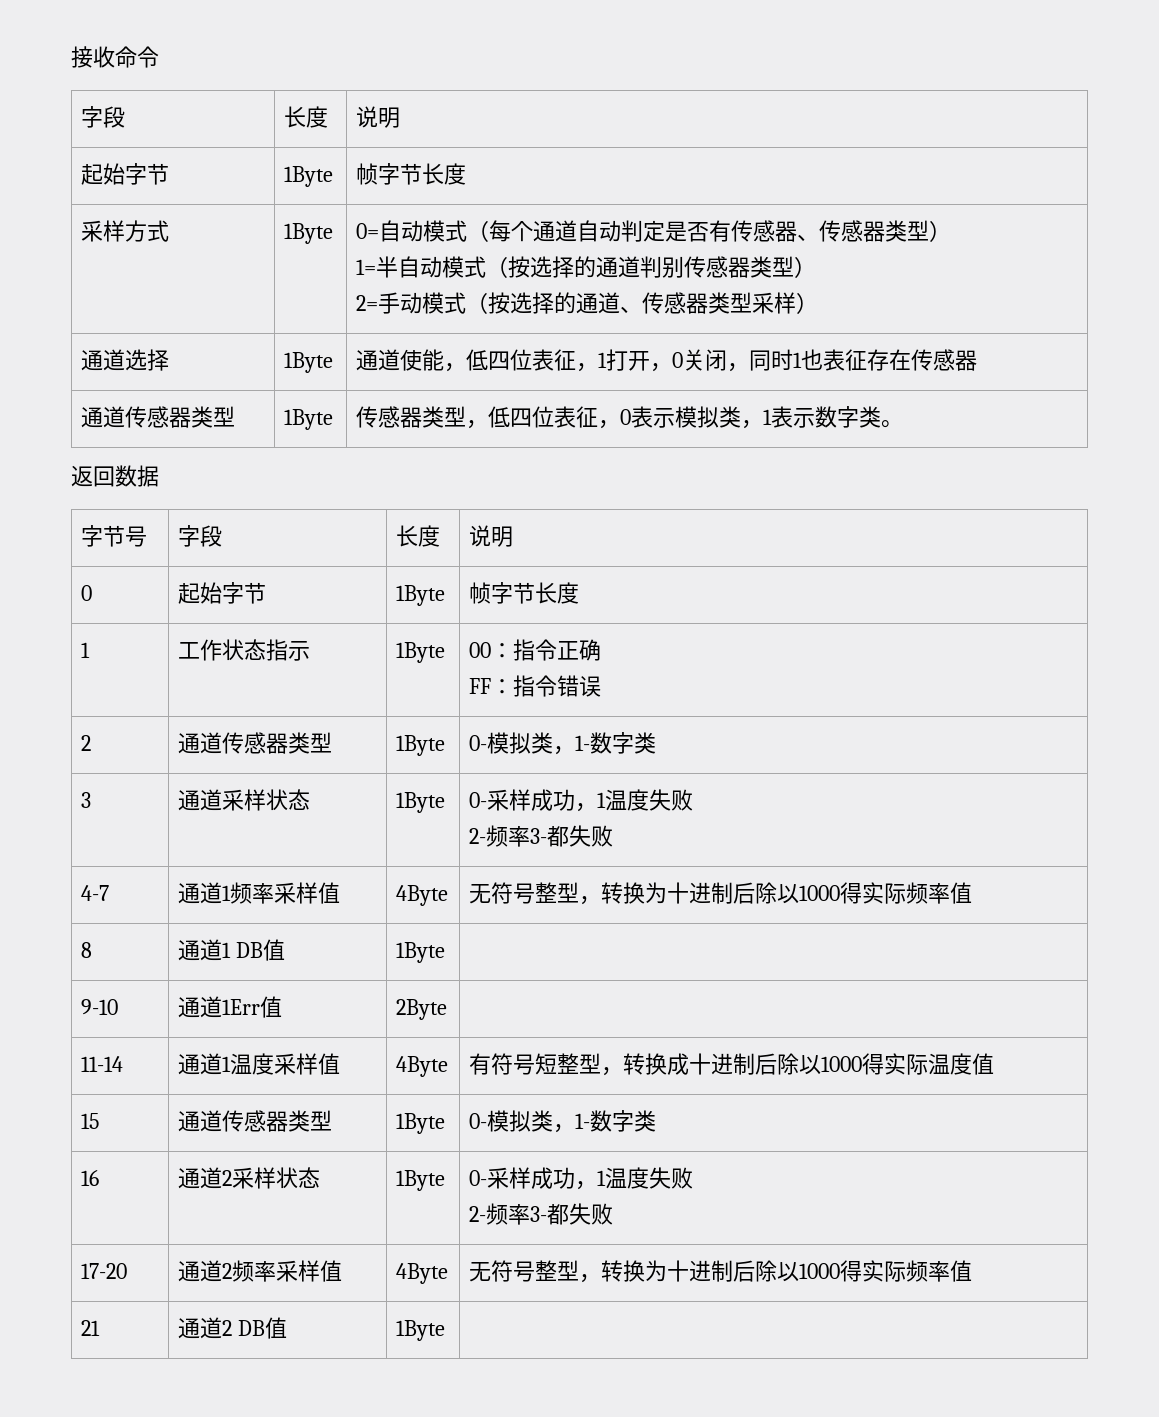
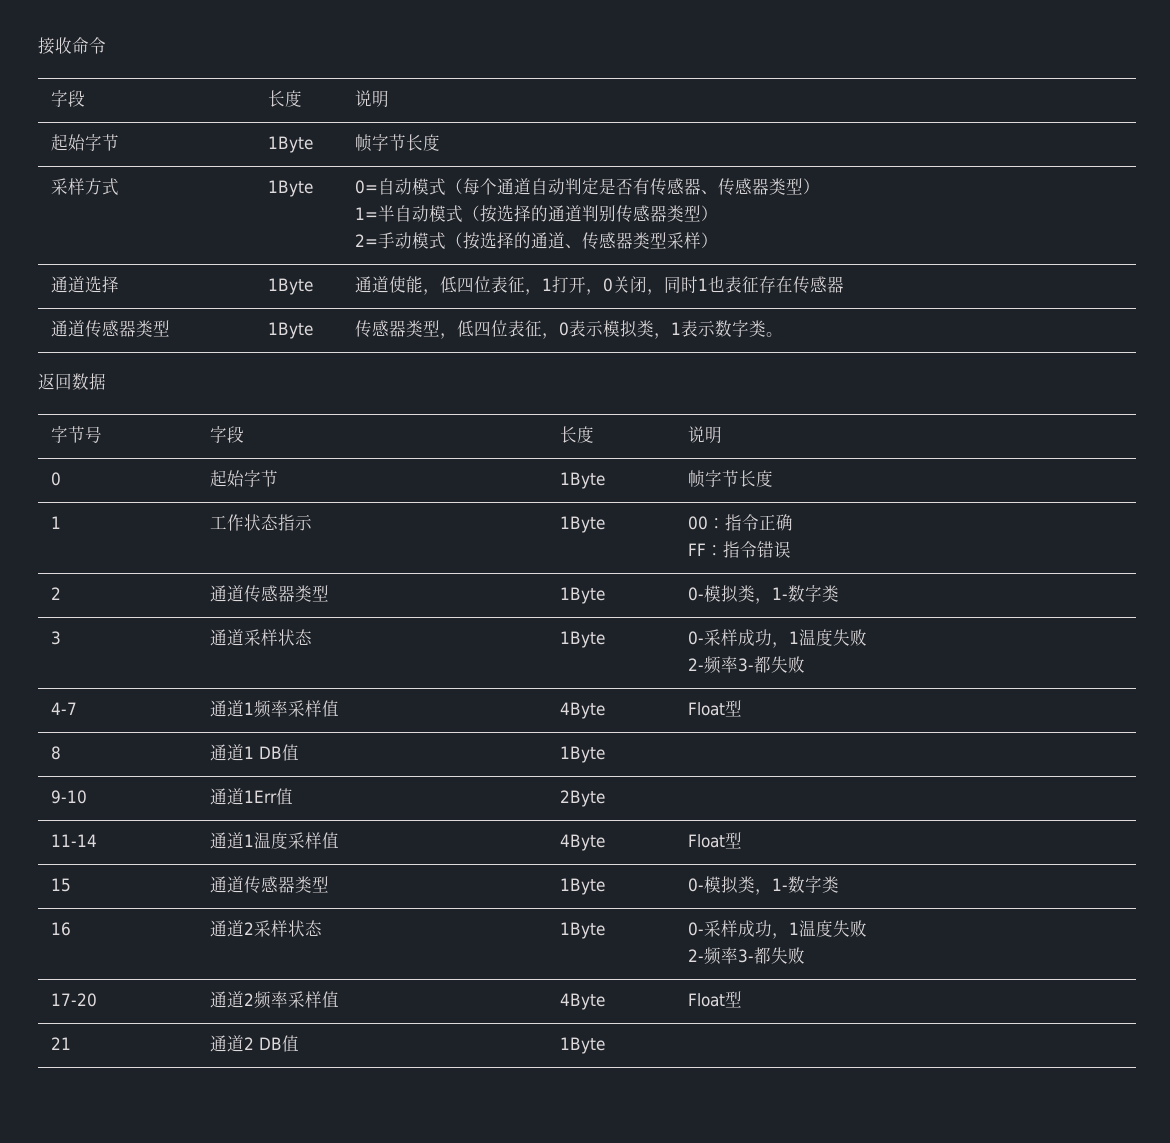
- 4-7 | 通道1频率采样值 | 4Byte | 无符号整型，转换为十进制后除以1000得实际频率值
+ 4-7 | 通道1频率采样值 | 4Byte | Float型
- 11-14 | 通道1温度采样值 | 4Byte | 有符号短整型，转换成十进制后除以1000得实际温度值
+ 11-14 | 通道1温度采样值 | 4Byte | Float型
- 17-20 | 通道2频率采样值 | 4Byte | 无符号整型，转换为十进制后除以1000得实际频率值
+ 17-20 | 通道2频率采样值 | 4Byte | Float型

